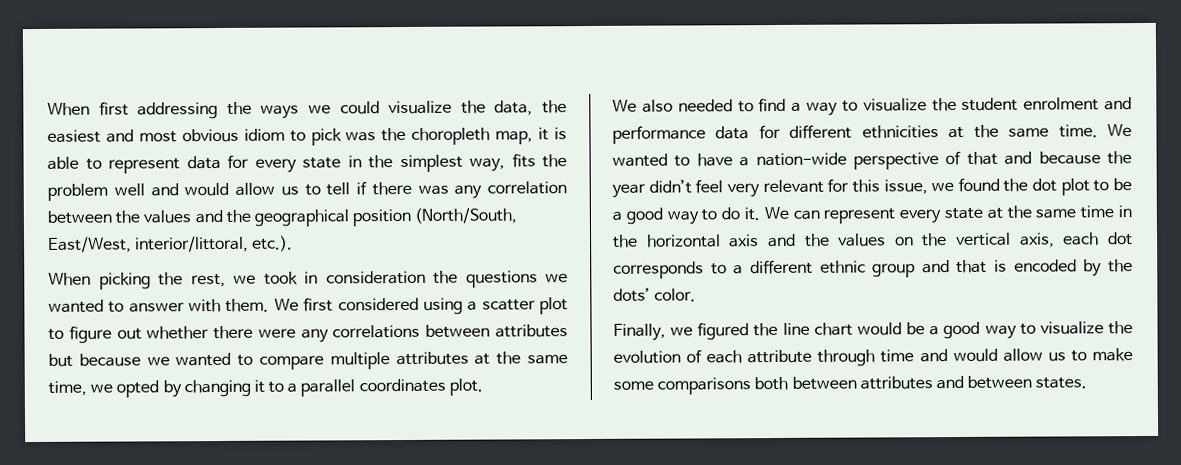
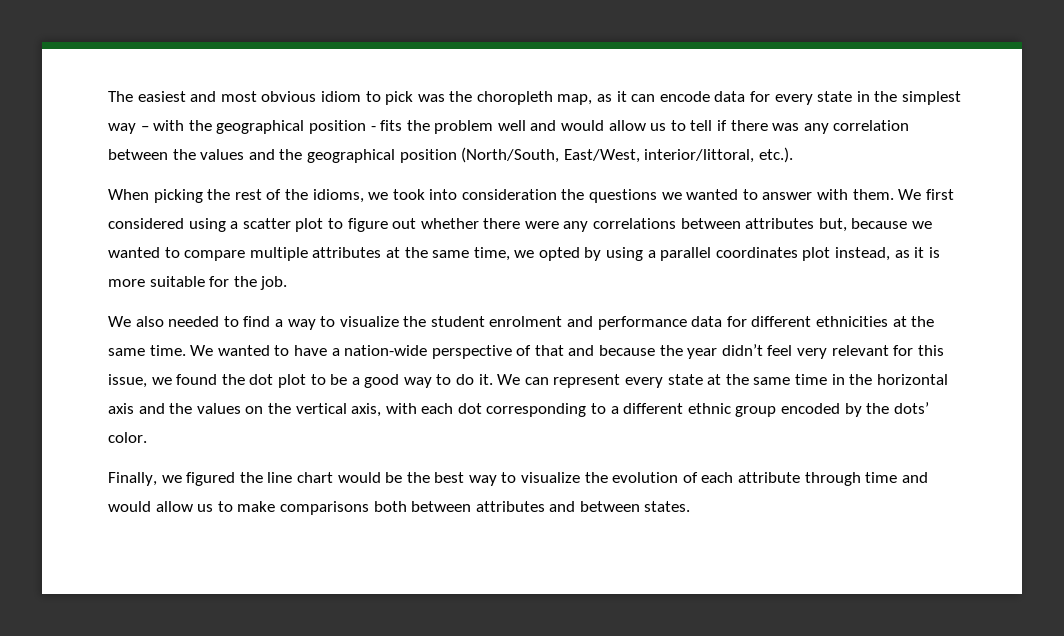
- When first addressing the ways we could visualize the data, the easiest and most obvious idiom to pick was the choropleth map, it is able to represent data for every state in the simplest way, fits the problem well and would allow us to tell if there was any correlation between the values and the geographical position (North/South, East/West, interior/littoral, etc.).
+ The easiest and most obvious idiom to pick was the choropleth map, as it can encode data for every state in the simplest way – with the geographical position - fits the problem well and would allow us to tell if there was any correlation between the values and the geographical position (North/South, East/West, interior/littoral, etc.).
- When picking the rest, we took in consideration the questions we wanted to answer with them.
+ When picking the rest of the idioms, we took into consideration the questions we wanted to answer with them.
- We first considered using a scatter plot to figure out whether there were any correlations between attributes but because we wanted to compare multiple attributes at the same time, we opted by changing it to a parallel coordinates plot.
+ We first considered using a scatter plot to figure out whether there were any correlations between attributes but, because we wanted to compare multiple attributes at the same time, we opted by using a parallel coordinates plot instead, as it is more suitable for the job.
- We can represent every state at the same time in the horizontal axis and the values on the vertical axis, each dot corresponds to a different ethnic group and that is encoded by the dots’ color.
+ We can represent every state at the same time in the horizontal axis and the values on the vertical axis, with each dot corresponding to a different ethnic group encoded by the dots’ color.
- Finally, we figured the line chart would be a good way to visualize the evolution of each attribute through time and would allow us to make some comparisons both between attributes and between states.
+ Finally, we figured the line chart would be the best way to visualize the evolution of each attribute through time and would allow us to make comparisons both between attributes and between states.

